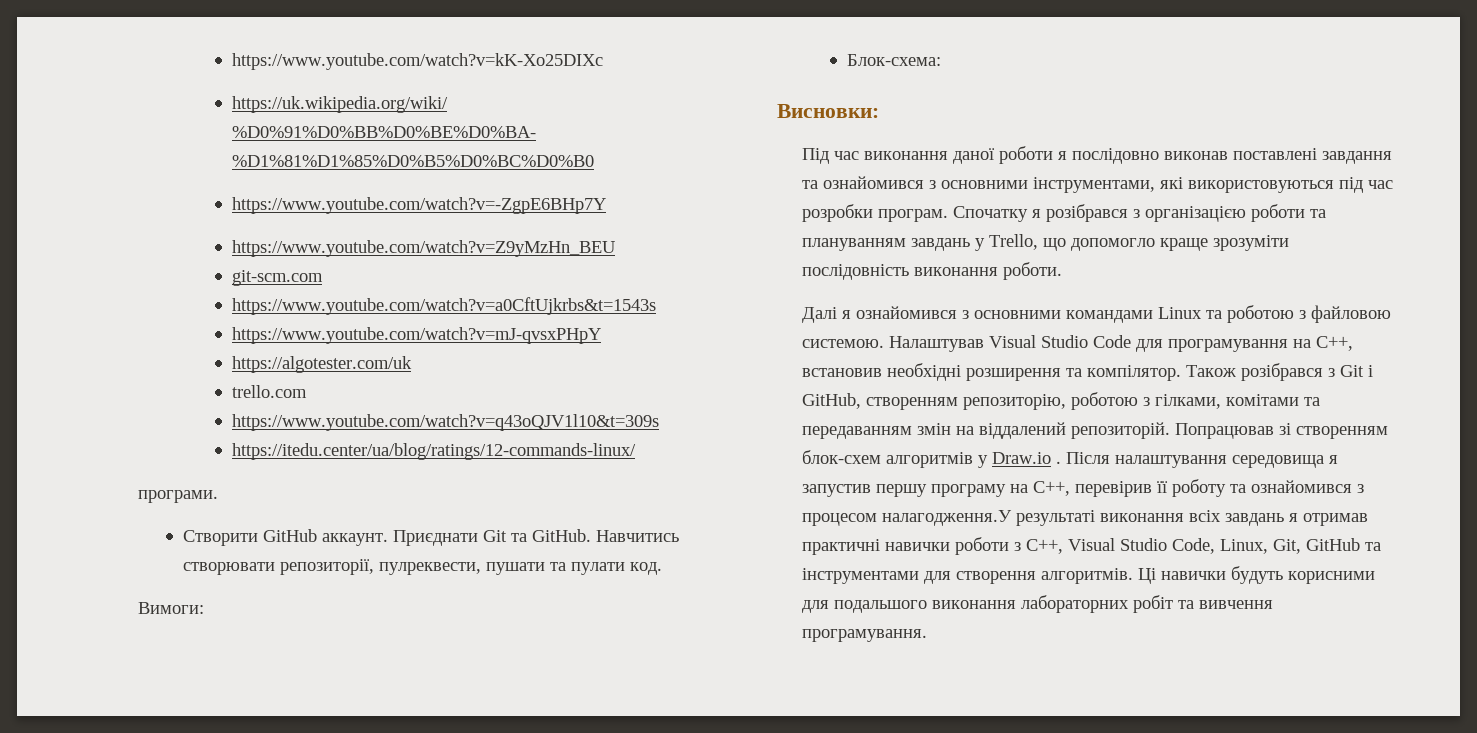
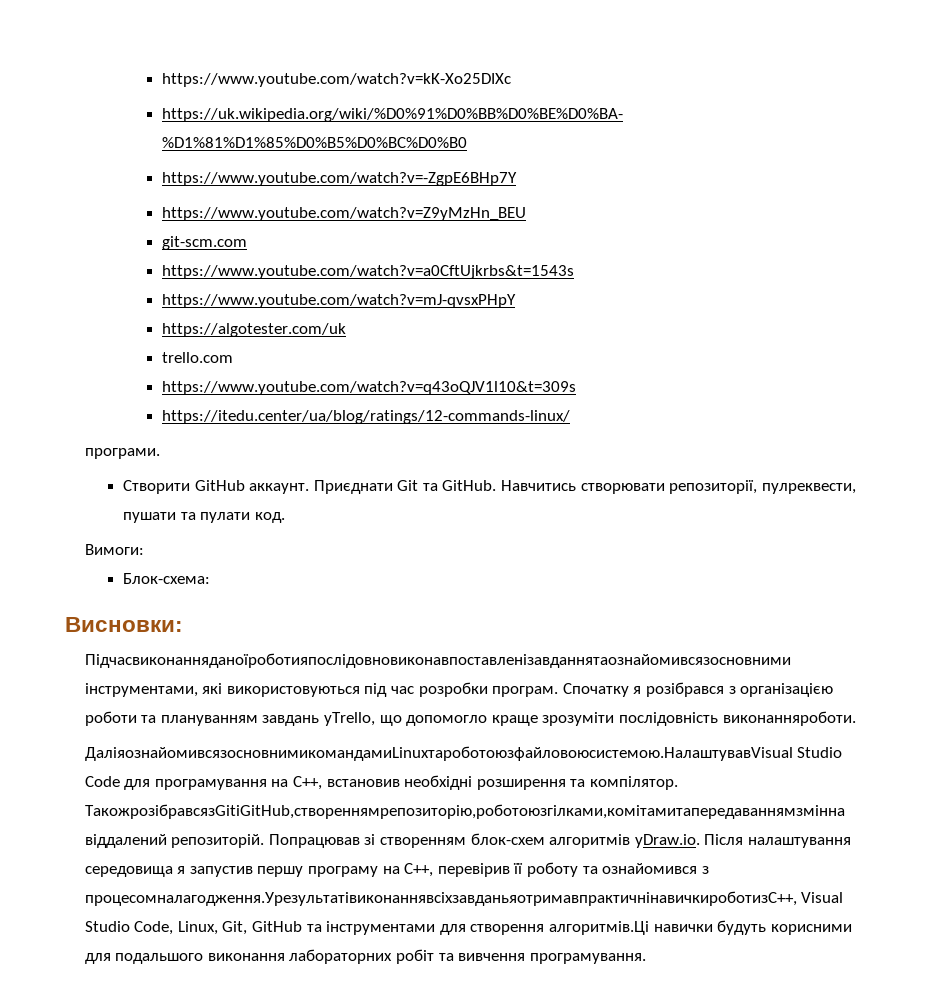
- Під час виконання даної роботи я послідовно виконав поставлені завдання та ознайомився з основними інструментами, які використовуються під час розробки програм.
+ Підчасвиконанняданоїроботияпослідовновиконавпоставленізавданнятаознайомивсязосновними інструментами, які використовуються під час розробки програм.
- Спочатку я розібрався з організацією роботи та плануванням завдань у Trello, що допомогло краще зрозуміти послідовність виконання роботи.
- Далі я ознайомився з основними командами Linux та роботою з файловою системою. Налаштував Visual Studio Code для програмування на C++, встановив необхідні розширення та компілятор.
+ Спочатку я розібрався з організацією роботи та плануванням завдань уTrello, що допомогло краще зрозуміти послідовність виконанняроботи.
+ ДаліяознайомивсязосновнимикомандамиLinuxтароботоюзфайловоюсистемою.НалаштувавVisual Studio Code для програмування на C++, встановив необхідні розширення та компілятор.
- Також розібрався з Git і GitHub, створенням репозиторію, роботою з гілками, комітами та передаванням змін на віддалений репозиторій.
+ ТакожрозібравсязGitіGitHub,створеннямрепозиторію,роботоюзгілками,комітамитапередаваннямзмінна віддалений репозиторій.
- Попрацював зі створенням блок-схем алгоритмів у Draw.io . Після налаштування середовища я запустив першу програму на C++, перевірив її роботу та ознайомився з процесом налагодження.У результаті виконання всіх завдань я отримав практичні навички роботи з C++, Visual Studio Code, Linux, Git, GitHub та інструментами для створення алгоритмів. Ці навички будуть корисними для подальшого виконання лабораторних робіт та вивчення програмування.
+ Попрацював зі створенням блок-схем алгоритмів уDraw.io. Після налаштування середовища я запустив першу програму на C++, перевірив її роботу та ознайомився з процесомналагодження.УрезультатівиконаннявсіхзавданьяотримавпрактичнінавичкироботизC++, Visual Studio Code, Linux, Git, GitHub та інструментами для створення алгоритмів.Ці навички будуть корисними для подальшого виконання лабораторних робіт та вивчення програмування.

